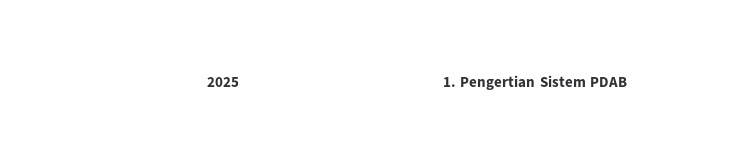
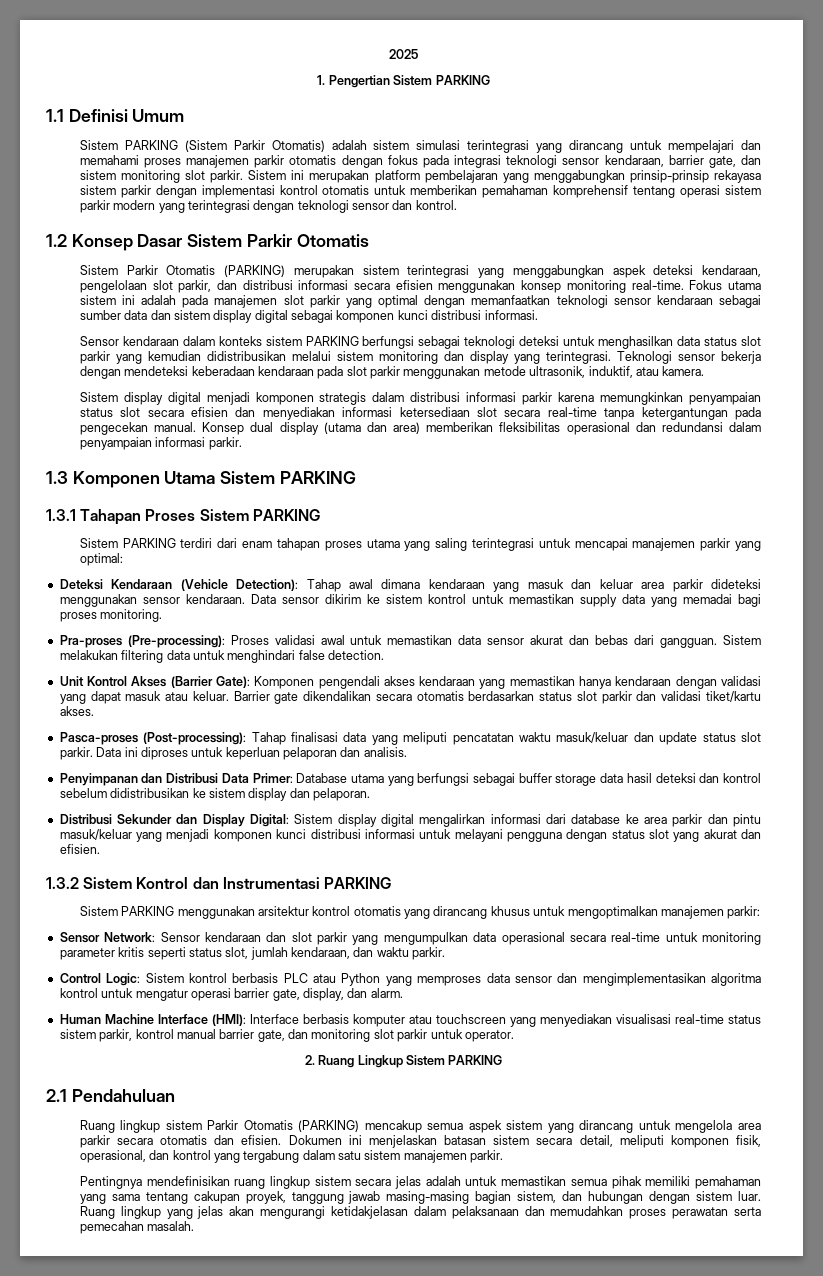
- 1. Pengertian Sistem PDAB
+ 1. Pengertian Sistem PARKING
+ 1.1 Definisi Umum
+ Sistem PARKING (Sistem Parkir Otomatis) adalah sistem simulasi terintegrasi yang dirancang untuk mempelajari dan memahami proses manajemen parkir otomatis dengan fokus pada integrasi teknologi sensor kendaraan, barrier gate, dan sistem monitoring slot parkir. Sistem ini merupakan platform pembelajaran yang menggabungkan prinsip-prinsip rekayasa sistem parkir dengan implementasi kontrol otomatis untuk memberikan pemahaman komprehensif tentang operasi sistem parkir modern yang terintegrasi dengan teknologi sensor dan kontrol.
+ 1.2 Konsep Dasar Sistem Parkir Otomatis
+ Sistem Parkir Otomatis (PARKING) merupakan sistem terintegrasi yang menggabungkan aspek deteksi kendaraan, pengelolaan slot parkir, dan distribusi informasi secara efisien menggunakan konsep monitoring real-time. Fokus utama sistem ini adalah pada manajemen slot parkir yang optimal dengan memanfaatkan teknologi sensor kendaraan sebagai sumber data dan sistem display digital sebagai komponen kunci distribusi informasi.
+ Sensor kendaraan dalam konteks sistem PARKING berfungsi sebagai teknologi deteksi untuk menghasilkan data status slot parkir yang kemudian didistribusikan melalui sistem monitoring dan display yang terintegrasi. Teknologi sensor bekerja dengan mendeteksi keberadaan kendaraan pada slot parkir menggunakan metode ultrasonik, induktif, atau kamera.
+ Sistem display digital menjadi komponen strategis dalam distribusi informasi parkir karena memungkinkan penyampaian status slot secara efisien dan menyediakan informasi ketersediaan slot secara real-time tanpa ketergantungan pada pengecekan manual. Konsep dual display (utama dan area) memberikan fleksibilitas operasional dan redundansi dalam penyampaian informasi parkir.
+ 1.3 Komponen Utama Sistem PARKING
+ 1.3.1 Tahapan Proses Sistem PARKING
+ Sistem PARKING terdiri dari enam tahapan proses utama yang saling terintegrasi untuk mencapai manajemen parkir yang optimal:
+ Deteksi Kendaraan (Vehicle Detection): Tahap awal dimana kendaraan yang masuk dan keluar area parkir dideteksi menggunakan sensor kendaraan. Data sensor dikirim ke sistem kontrol untuk memastikan supply data yang memadai bagi proses monitoring.
+ Pra-proses (Pre-processing): Proses validasi awal untuk memastikan data sensor akurat dan bebas dari gangguan. Sistem melakukan filtering data untuk menghindari false detection.
+ Unit Kontrol Akses (Barrier Gate): Komponen pengendali akses kendaraan yang memastikan hanya kendaraan dengan validasi yang dapat masuk atau keluar. Barrier gate dikendalikan secara otomatis berdasarkan status slot parkir dan validasi tiket/kartu akses.
+ Pasca-proses (Post-processing): Tahap finalisasi data yang meliputi pencatatan waktu masuk/keluar dan update status slot parkir. Data ini diproses untuk keperluan pelaporan dan analisis.
+ Penyimpanan dan Distribusi Data Primer: Database utama yang berfungsi sebagai buffer storage data hasil deteksi dan kontrol sebelum didistribusikan ke sistem display dan pelaporan.
+ Distribusi Sekunder dan Display Digital: Sistem display digital mengalirkan informasi dari database ke area parkir dan pintu masuk/keluar yang menjadi komponen kunci distribusi informasi untuk melayani pengguna dengan status slot yang akurat dan efisien.
+ 1.3.2 Sistem Kontrol dan Instrumentasi PARKING
+ Sistem PARKING menggunakan arsitektur kontrol otomatis yang dirancang khusus untuk mengoptimalkan manajemen parkir:
+ Sensor Network: Sensor kendaraan dan slot parkir yang mengumpulkan data operasional secara real-time untuk monitoring parameter kritis seperti status slot, jumlah kendaraan, dan waktu parkir.
+ Control Logic: Sistem kontrol berbasis PLC atau Python yang memproses data sensor dan mengimplementasikan algoritma kontrol untuk mengatur operasi barrier gate, display, dan alarm.
+ Human Machine Interface (HMI): Interface berbasis komputer atau touchscreen yang menyediakan visualisasi real-time status sistem parkir, kontrol manual barrier gate, dan monitoring slot parkir untuk operator.
+ 2. Ruang Lingkup Sistem PARKING
+ 2.1 Pendahuluan
+ Ruang lingkup sistem Parkir Otomatis (PARKING) mencakup semua aspek sistem yang dirancang untuk mengelola area parkir secara otomatis dan efisien. Dokumen ini menjelaskan batasan sistem secara detail, meliputi komponen fisik, operasional, dan kontrol yang tergabung dalam satu sistem manajemen parkir.
+ Pentingnya mendefinisikan ruang lingkup sistem secara jelas adalah untuk memastikan semua pihak memiliki pemahaman yang sama tentang cakupan proyek, tanggung jawab masing-masing bagian sistem, dan hubungan dengan sistem luar. Ruang lingkup yang jelas akan mengurangi ketidakjelasan dalam pelaksanaan dan memudahkan proses perawatan serta pemecahan masalah.

